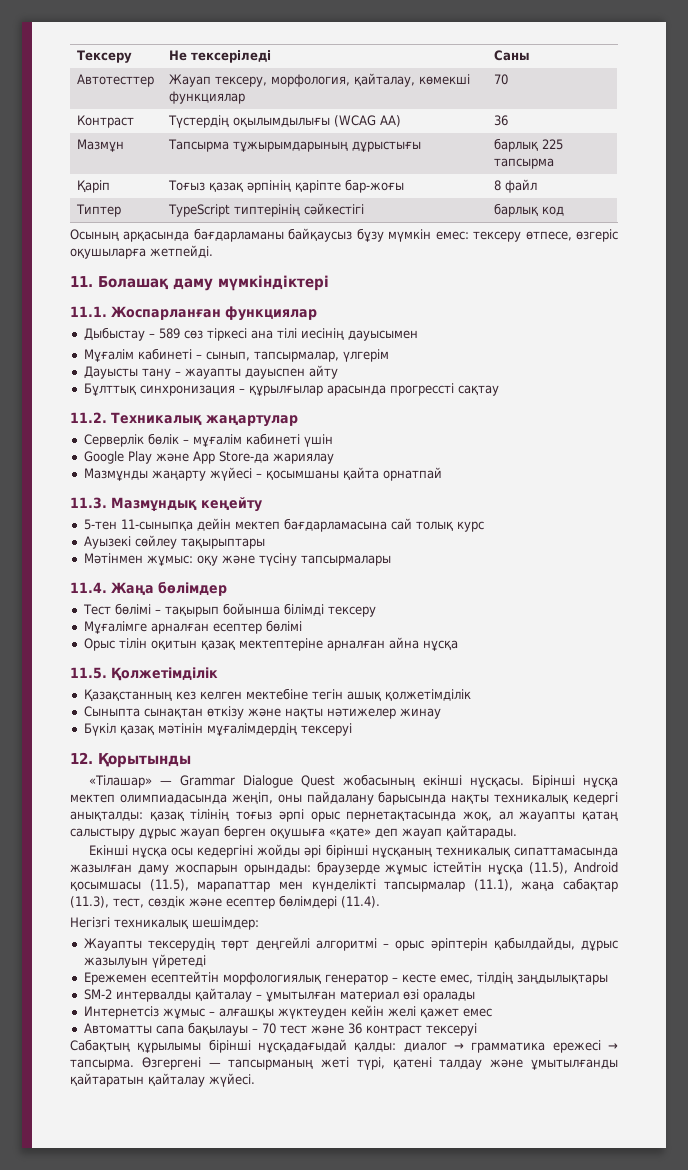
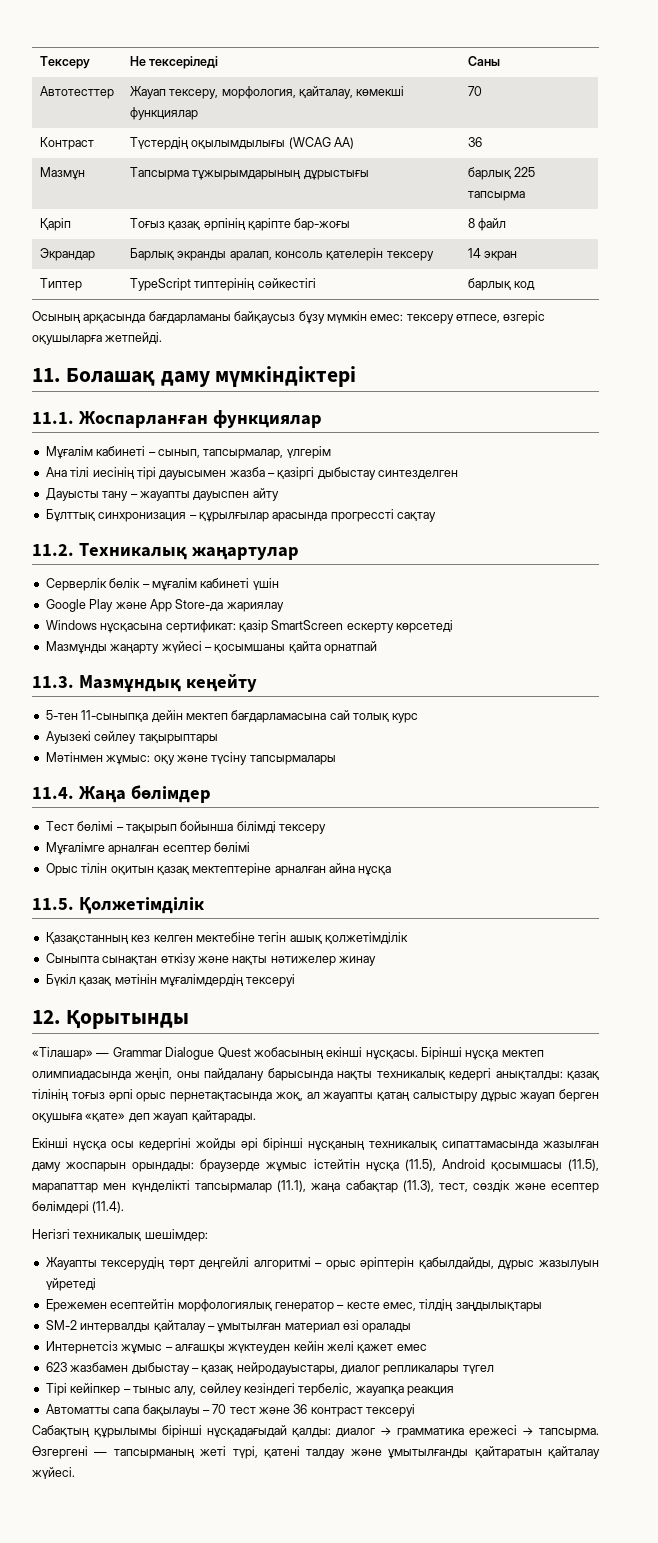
+ Экрандар | Барлық экранды аралап, консоль қателерін тексеру | 14 экран
- Дыбыстау – 589 сөз тіркесі ана тілі иесінің дауысымен
+ Ана тілі иесінің тірі дауысымен жазба – қазіргі дыбыстау синтезделген
+ Windows нұсқасына сертификат: қазір SmartScreen ескерту көрсетеді
+ 623 жазбамен дыбыстау – қазақ нейродауыстары, диалог репликалары түгел
+ Тірі кейіпкер – тыныс алу, сөйлеу кезіндегі тербеліс, жауапқа реакция

